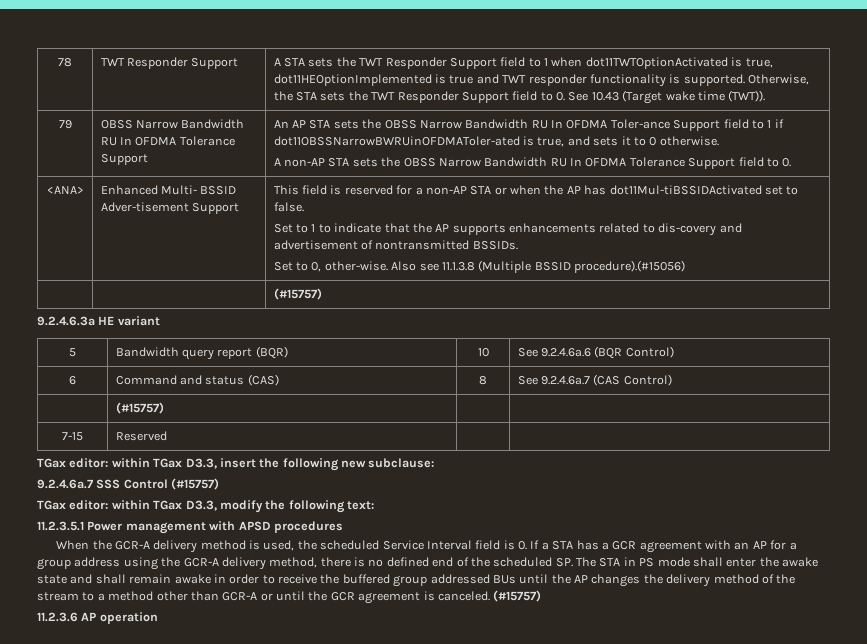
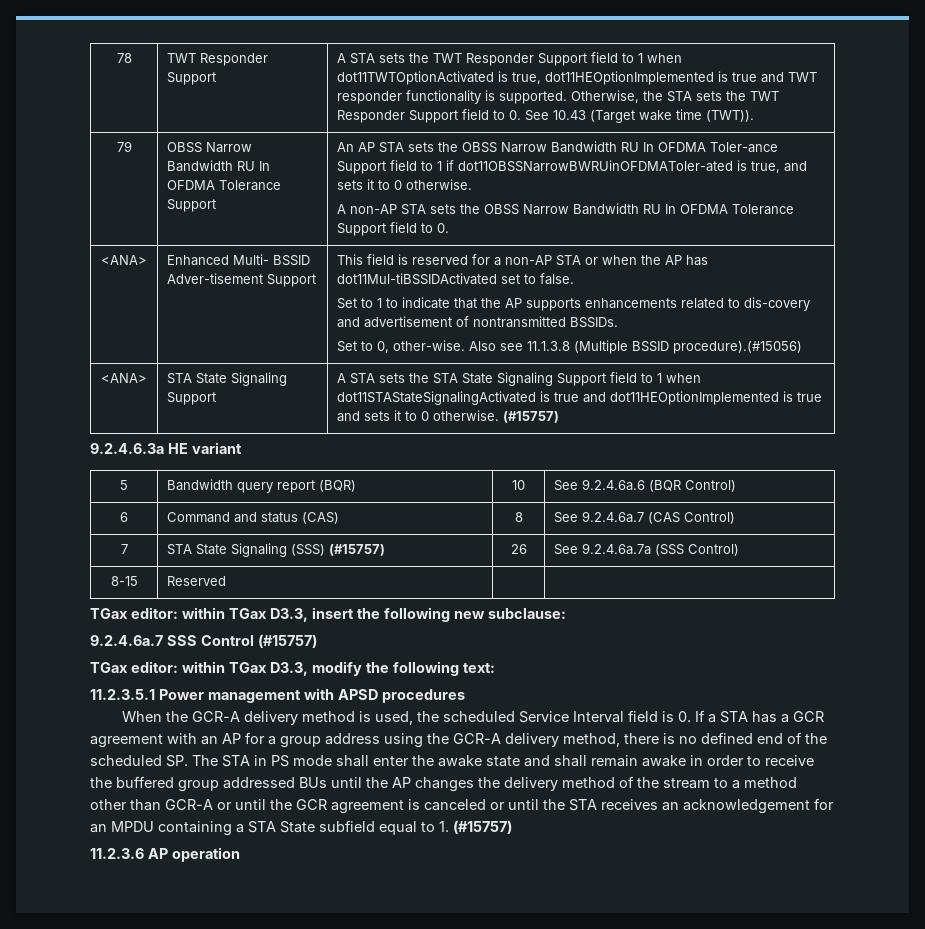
- | | (#15757)
+ <ANA> | STA State Signaling Support | A STA sets the STA State Signaling Support field to 1 when dot11STAStateSignalingActivated is true and dot11HEOptionImplemented is true and sets it to 0 otherwise. (#15757)
- | (#15757) | |
- 7-15 | Reserved | |
+ 7 | STA State Signaling (SSS) (#15757) | 26 | See 9.2.4.6a.7a (SSS Control)
+ 8-15 | Reserved | |
- When the GCR-A delivery method is used, the scheduled Service Interval field is 0. If a STA has a GCR agreement with an AP for a group address using the GCR-A delivery method, there is no defined end of the scheduled SP. The STA in PS mode shall enter the awake state and shall remain awake in order to receive the buffered group addressed BUs until the AP changes the delivery method of the stream to a method other than GCR-A or until the GCR agreement is canceled. (#15757)
+ When the GCR-A delivery method is used, the scheduled Service Interval field is 0. If a STA has a GCR agreement with an AP for a group address using the GCR-A delivery method, there is no defined end of the scheduled SP. The STA in PS mode shall enter the awake state and shall remain awake in order to receive the buffered group addressed BUs until the AP changes the delivery method of the stream to a method other than GCR-A or until the GCR agreement is canceled or until the STA receives an acknowledgement for an MPDU containing a STA State subfield equal to 1. (#15757)

